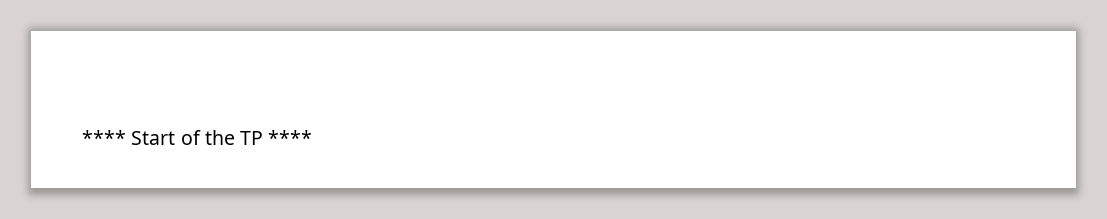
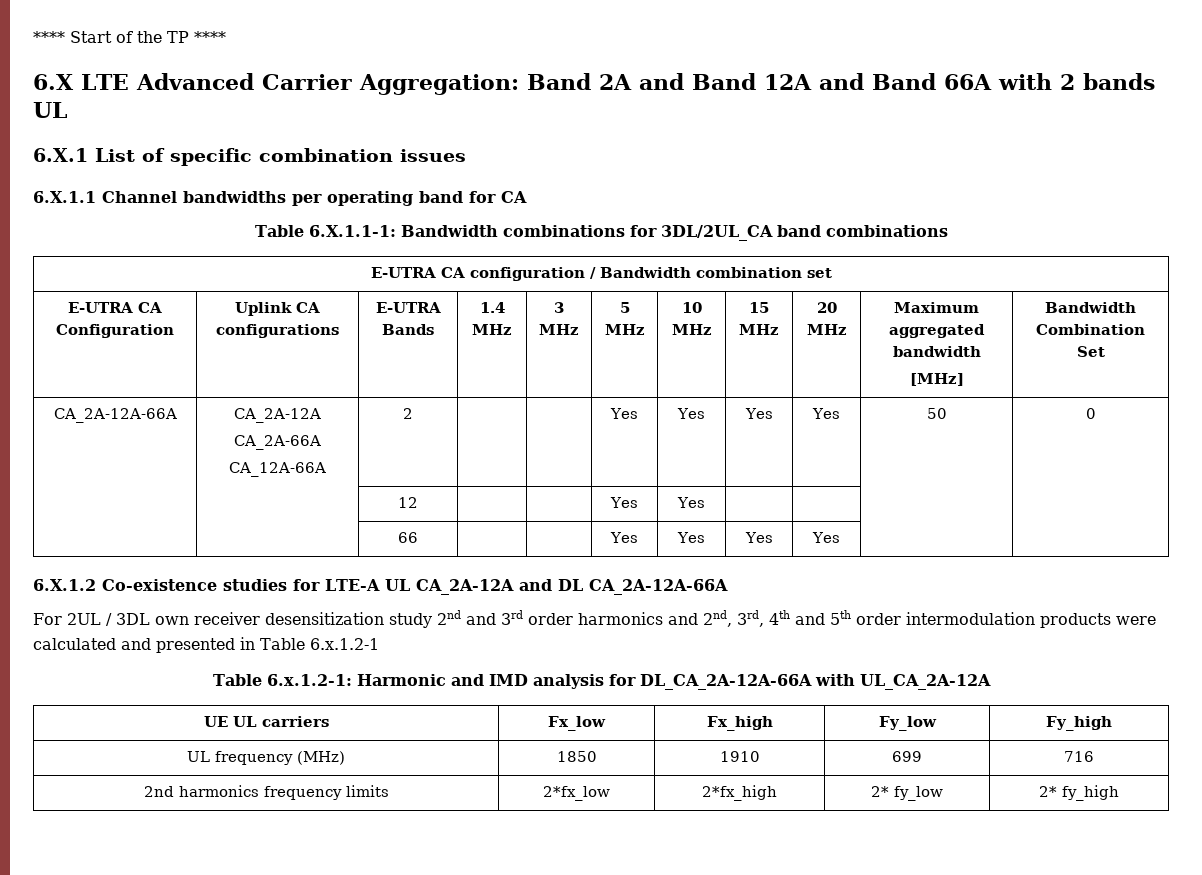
+ 6.X LTE Advanced Carrier Aggregation: Band 2A and Band 12A and Band 66A with 2 bands UL
+ 6.X.1 List of specific combination issues
+ 6.X.1.1 Channel bandwidths per operating band for CA
+ Table 6.X.1.1-1: Bandwidth combinations for 3DL/2UL_CA band combinations
+ E-UTRA CA configuration / Bandwidth combination set
+ E-UTRA CA Configuration | Uplink CA configurations | E-UTRA Bands | 1.4 MHz | 3 MHz | 5 MHz | 10 MHz | 15 MHz | 20 MHz | Maximum aggregated bandwidth
+ [MHz] | Bandwidth Combination Set
+ CA_2A-12A-66A | CA_2A-12A
+ CA_2A-66A
+ CA_12A-66A | 2 | | | Yes | Yes | Yes | Yes | 50 | 0
+ | | 12 | | | Yes | Yes | | | |
+ | | 66 | | | Yes | Yes | Yes | Yes | |
+ 6.X.1.2 Co-existence studies for LTE-A UL CA_2A-12A and DL CA_2A-12A-66A
+ For 2UL / 3DL own receiver desensitization study 2nd and 3rd order harmonics and 2nd, 3rd, 4th and 5th order intermodulation products were calculated and presented in Table 6.x.1.2-1
+ Table 6.x.1.2-1: Harmonic and IMD analysis for DL_CA_2A-12A-66A with UL_CA_2A-12A
+ UE UL carriers | Fx_low | Fx_high | Fy_low | Fy_high
+ UL frequency (MHz) | 1850 | 1910 | 699 | 716
+ 2nd harmonics frequency limits | 2*fx_low | 2*fx_high | 2* fy_low | 2* fy_high

